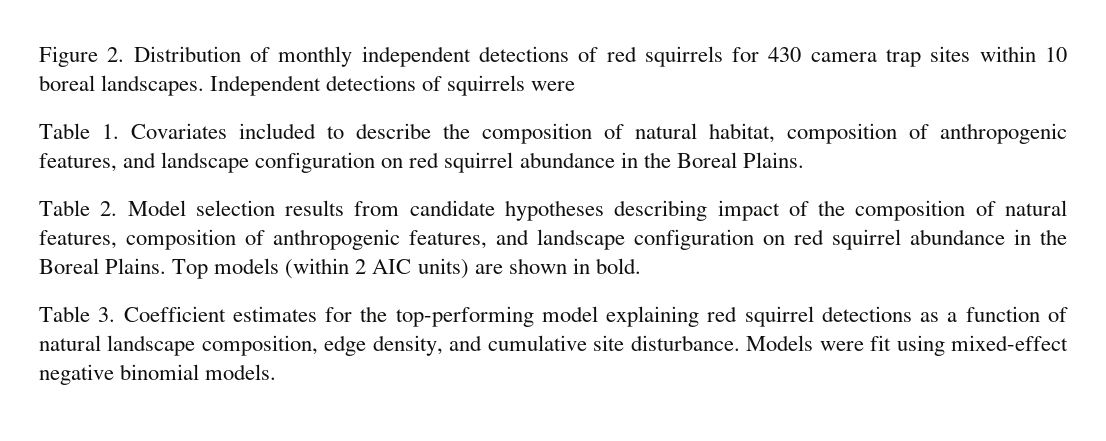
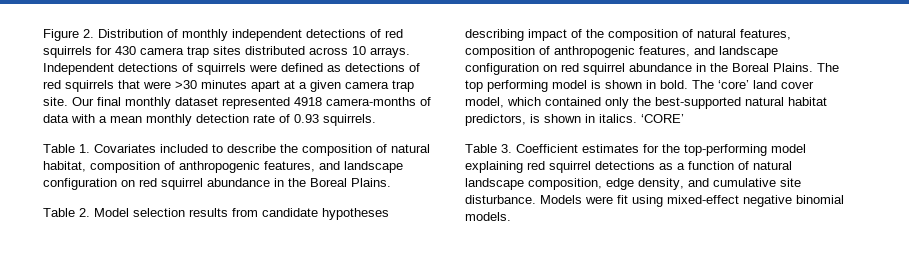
- Figure 2. Distribution of monthly independent detections of red squirrels for 430 camera trap sites within 10 boreal landscapes.
+ Figure 2. Distribution of monthly independent detections of red squirrels for 430 camera trap sites distributed across 10 arrays.
- Independent detections of squirrels were
+ Independent detections of squirrels were defined as detections of red squirrels that were >30 minutes apart at a given camera trap site. Our final monthly dataset represented 4918 camera-months of data with a mean monthly detection rate of 0.93 squirrels.
- Top models (within 2 AIC units) are shown in bold.
+ The top performing model is shown in bold. The ‘core’ land cover model, which contained only the best-supported natural habitat predictors, is shown in italics. ‘CORE’

